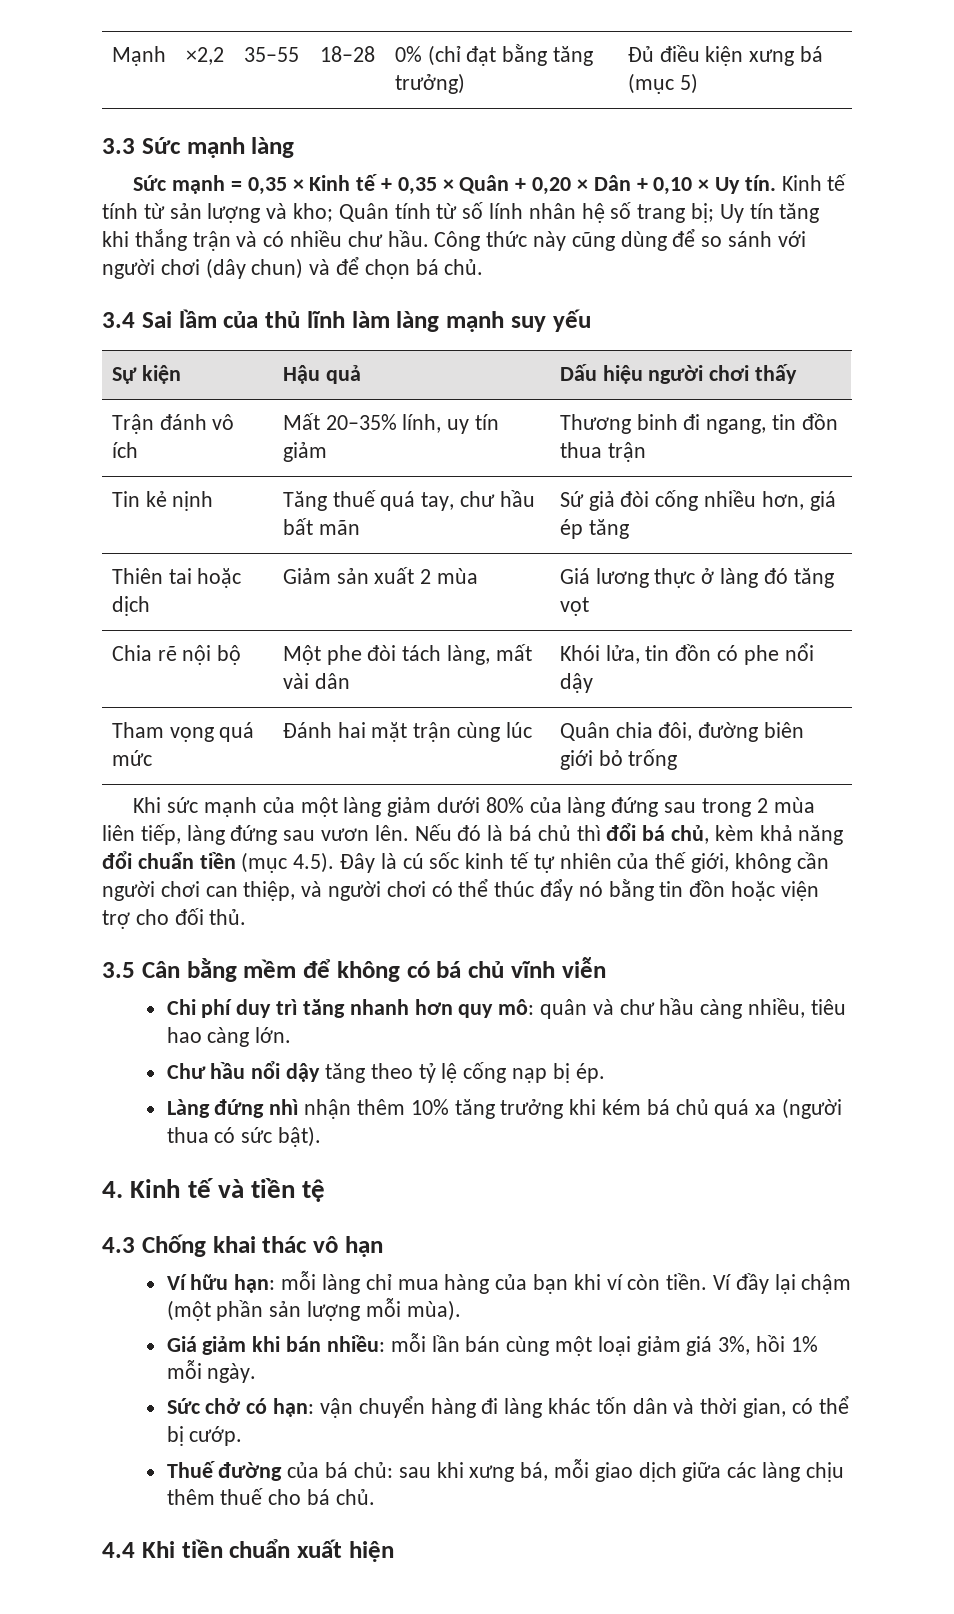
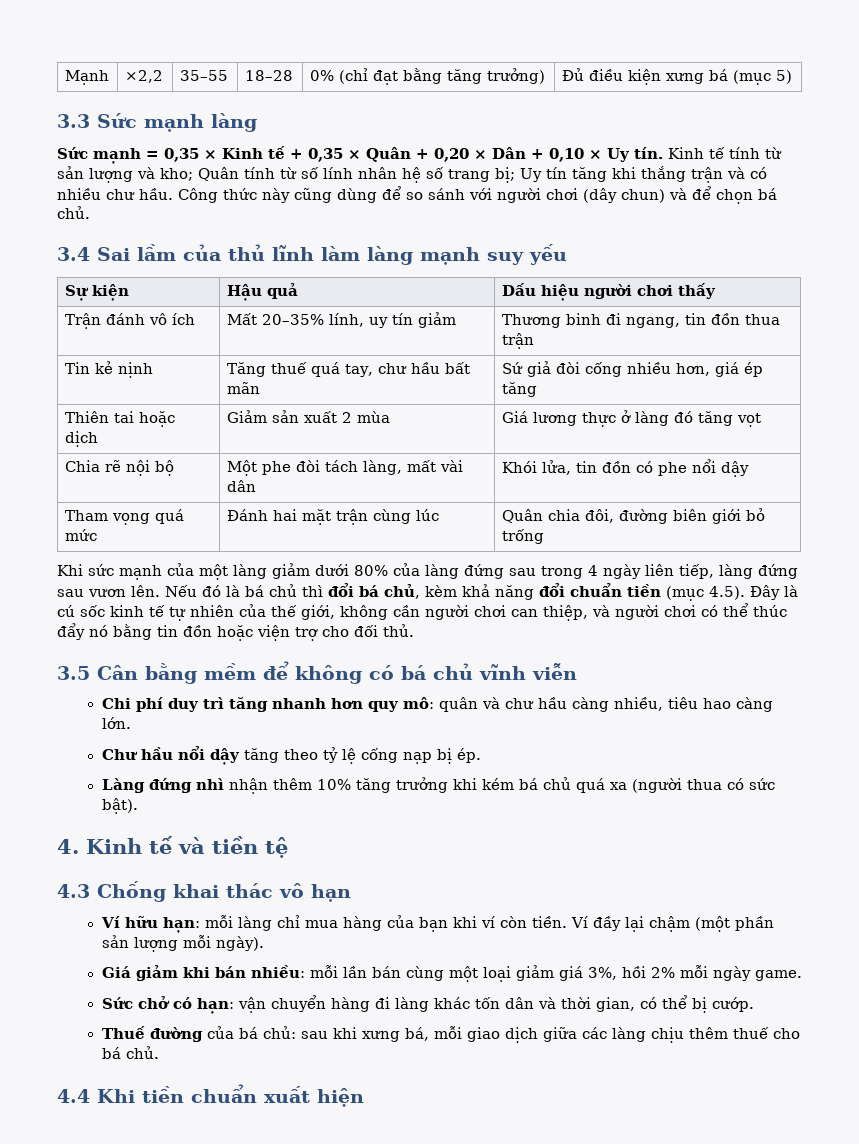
- Khi sức mạnh của một làng giảm dưới 80% của làng đứng sau trong 2 mùa liên tiếp, làng đứng sau vươn lên.
+ Khi sức mạnh của một làng giảm dưới 80% của làng đứng sau trong 4 ngày liên tiếp, làng đứng sau vươn lên.
- Ví đầy lại chậm (một phần sản lượng mỗi mùa).
+ Ví đầy lại chậm (một phần sản lượng mỗi ngày).
- Giá giảm khi bán nhiều: mỗi lần bán cùng một loại giảm giá 3%, hồi 1% mỗi ngày.
+ Giá giảm khi bán nhiều: mỗi lần bán cùng một loại giảm giá 3%, hồi 2% mỗi ngày game.

